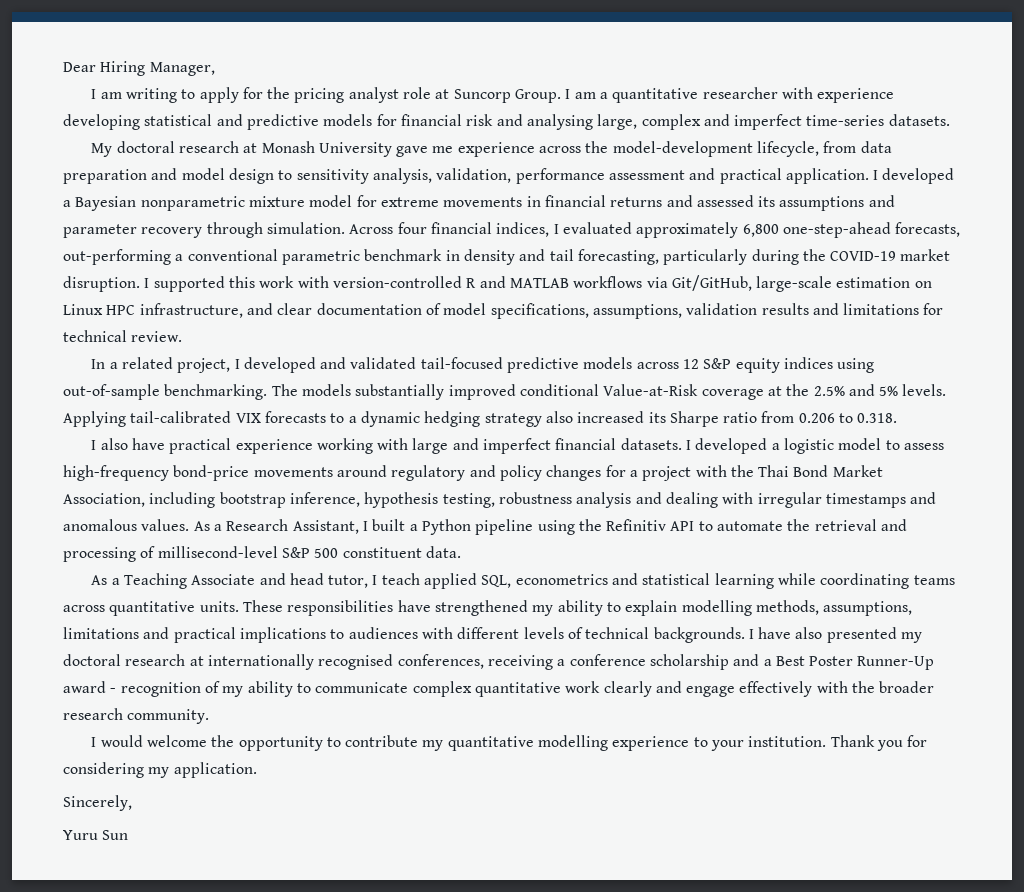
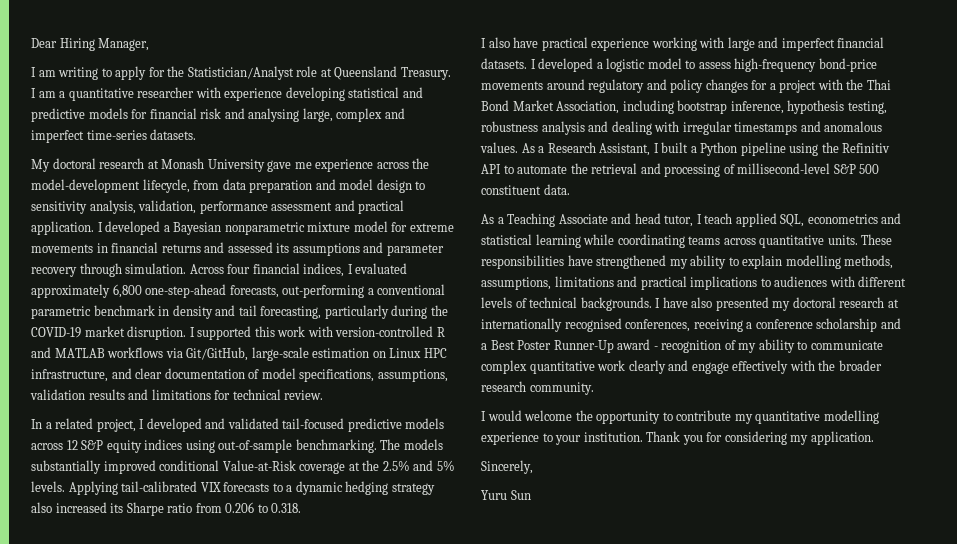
- I am writing to apply for the pricing analyst role at Suncorp Group.
+ I am writing to apply for the Statistician/Analyst role at Queensland Treasury.

